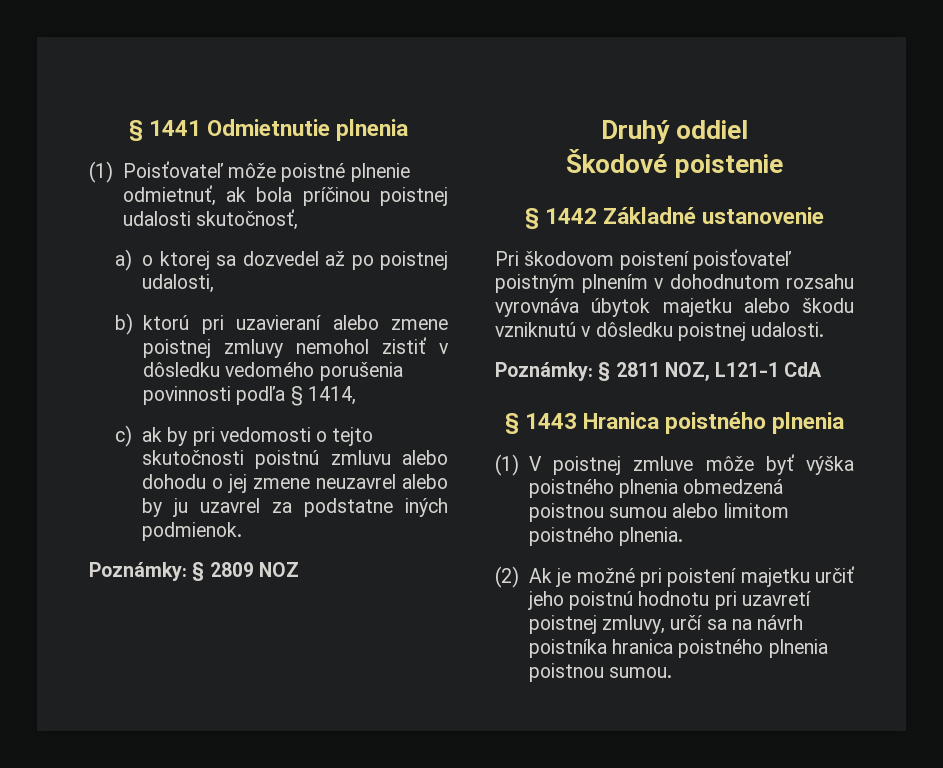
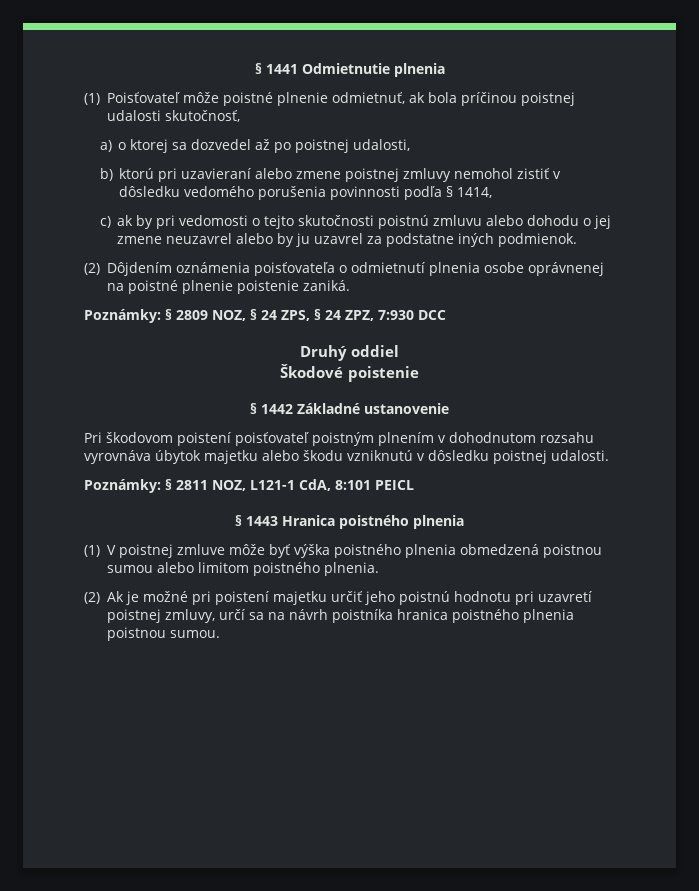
- Poznámky: § 2809 NOZ
+ (2) Dôjdením oznámenia poisťovateľa o odmietnutí plnenia osobe oprávnenej na poistné plnenie poistenie zaniká.
+ Poznámky: § 2809 NOZ, § 24 ZPS, § 24 ZPZ, 7:930 DCC
- Poznámky: § 2811 NOZ, L121-1 CdA
+ Poznámky: § 2811 NOZ, L121-1 CdA, 8:101 PEICL

